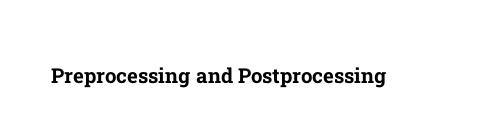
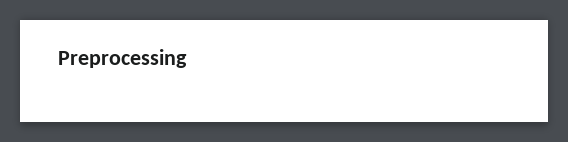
- Preprocessing and Postprocessing
+ Preprocessing

